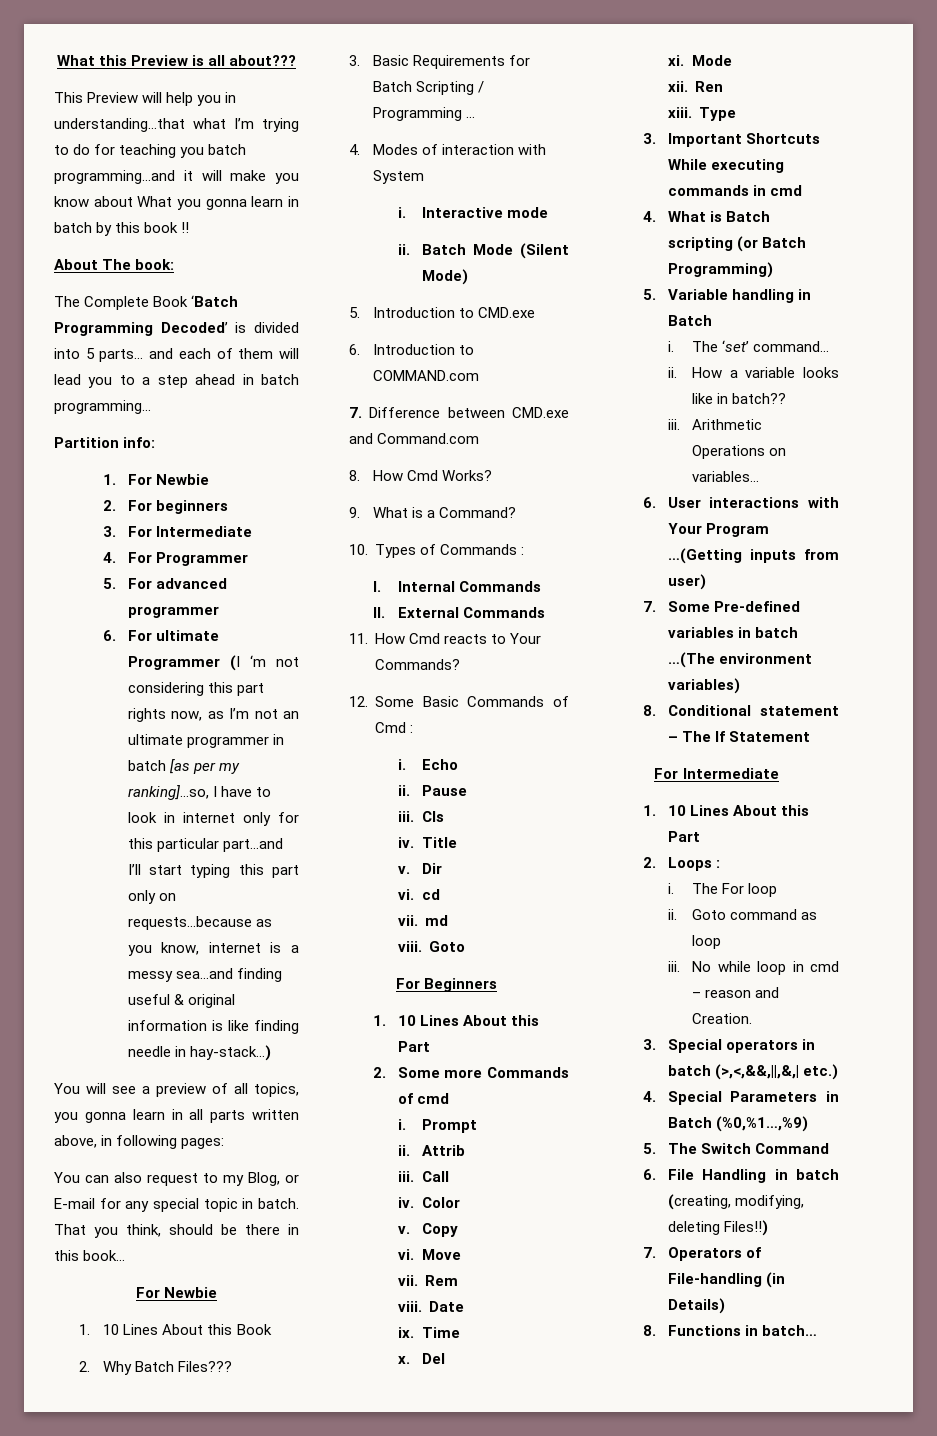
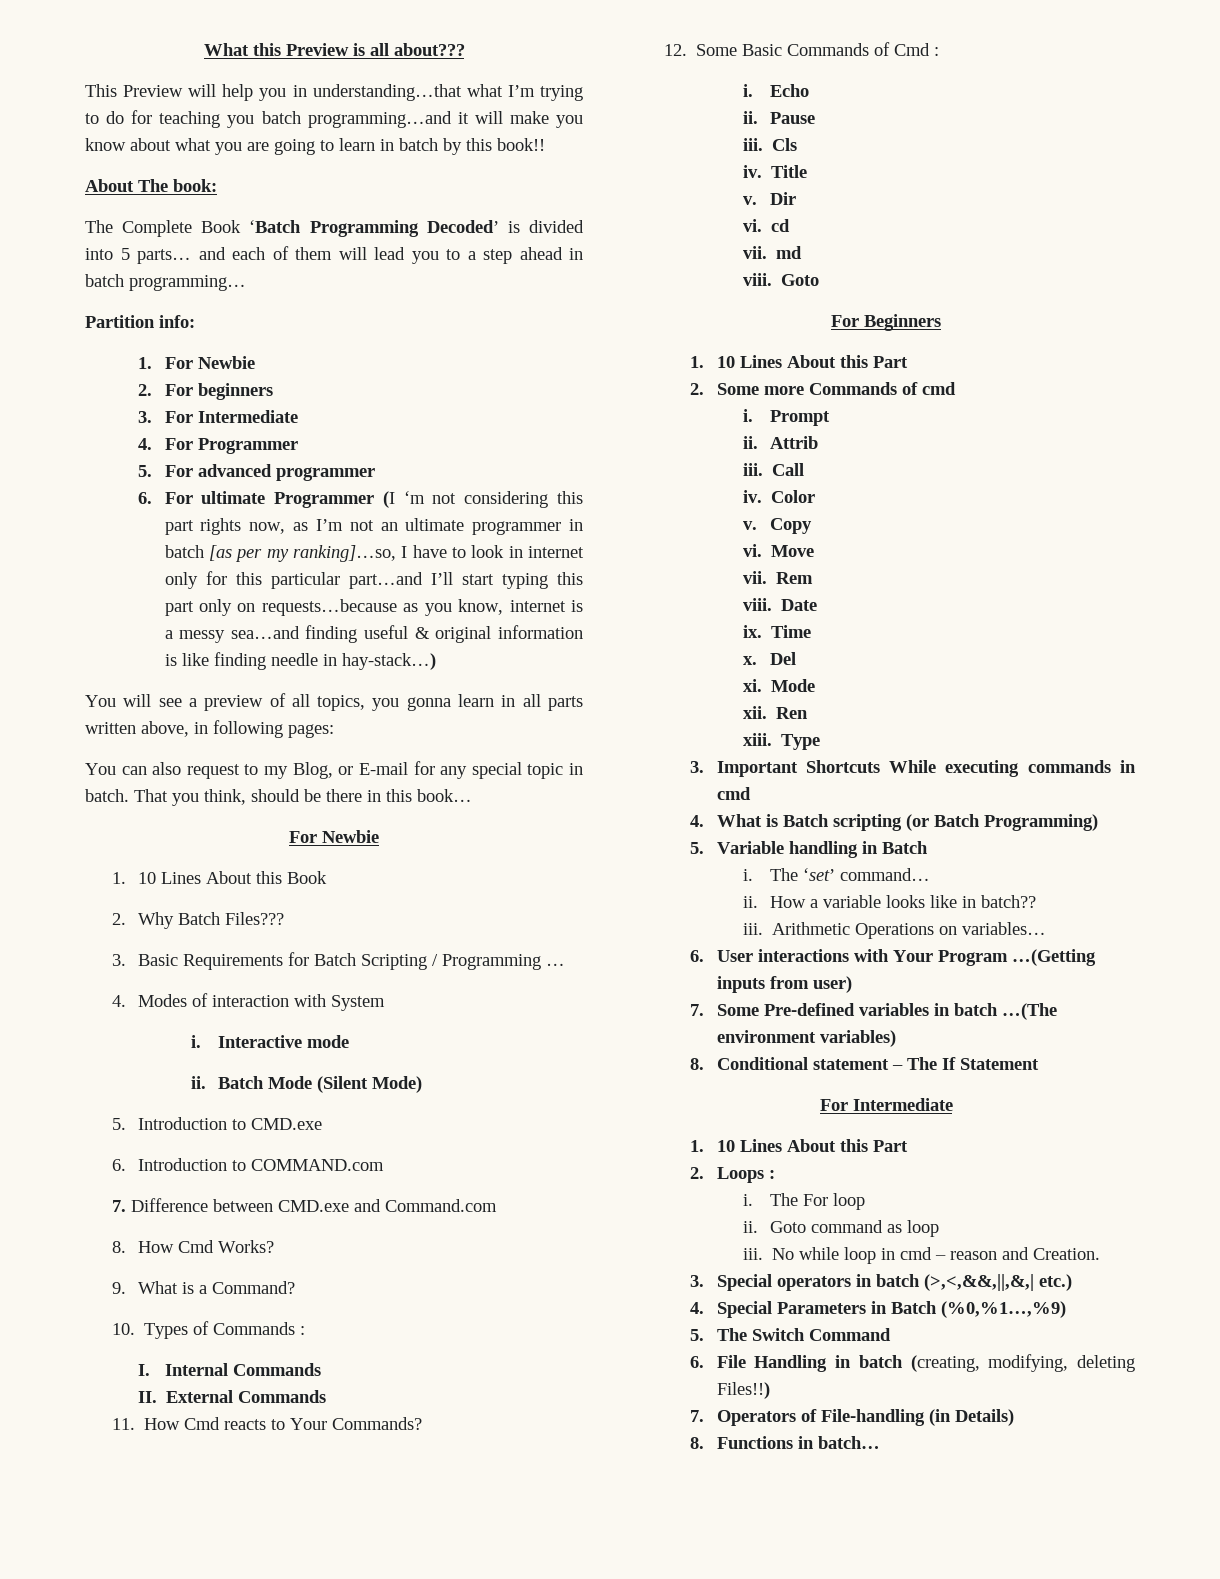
- This Preview will help you in understanding…that what I’m trying to do for teaching you batch programming…and it will make you know about What you gonna learn in batch by this book !!
+ This Preview will help you in understanding…that what I’m trying to do for teaching you batch programming…and it will make you know about what you are going to learn in batch by this book!!

